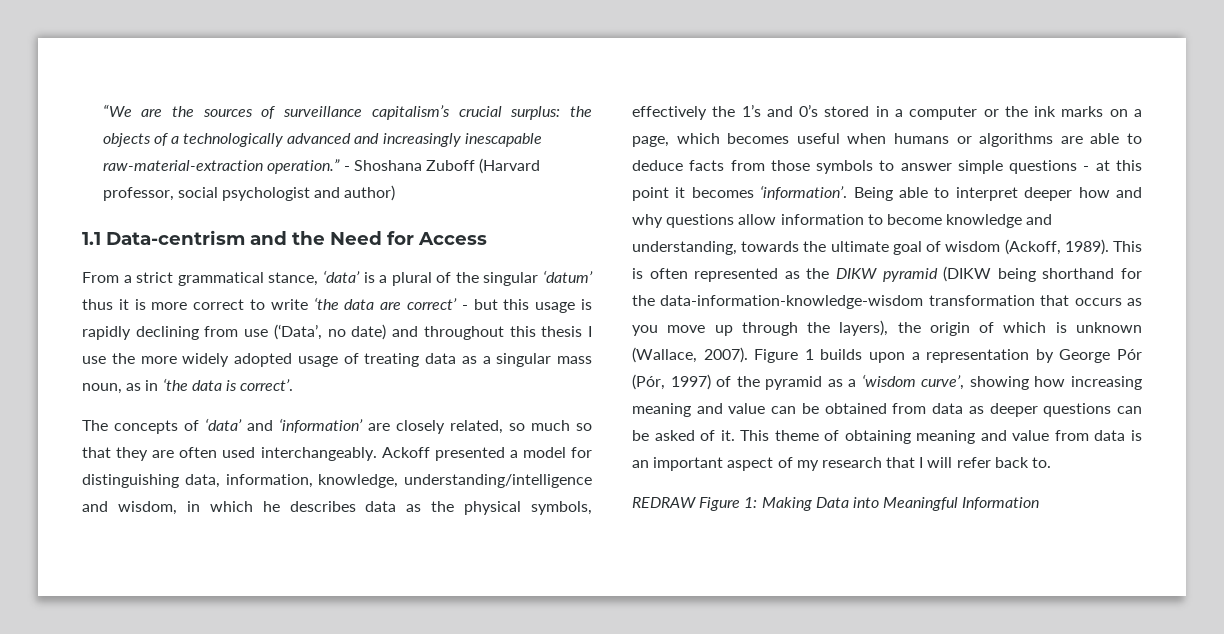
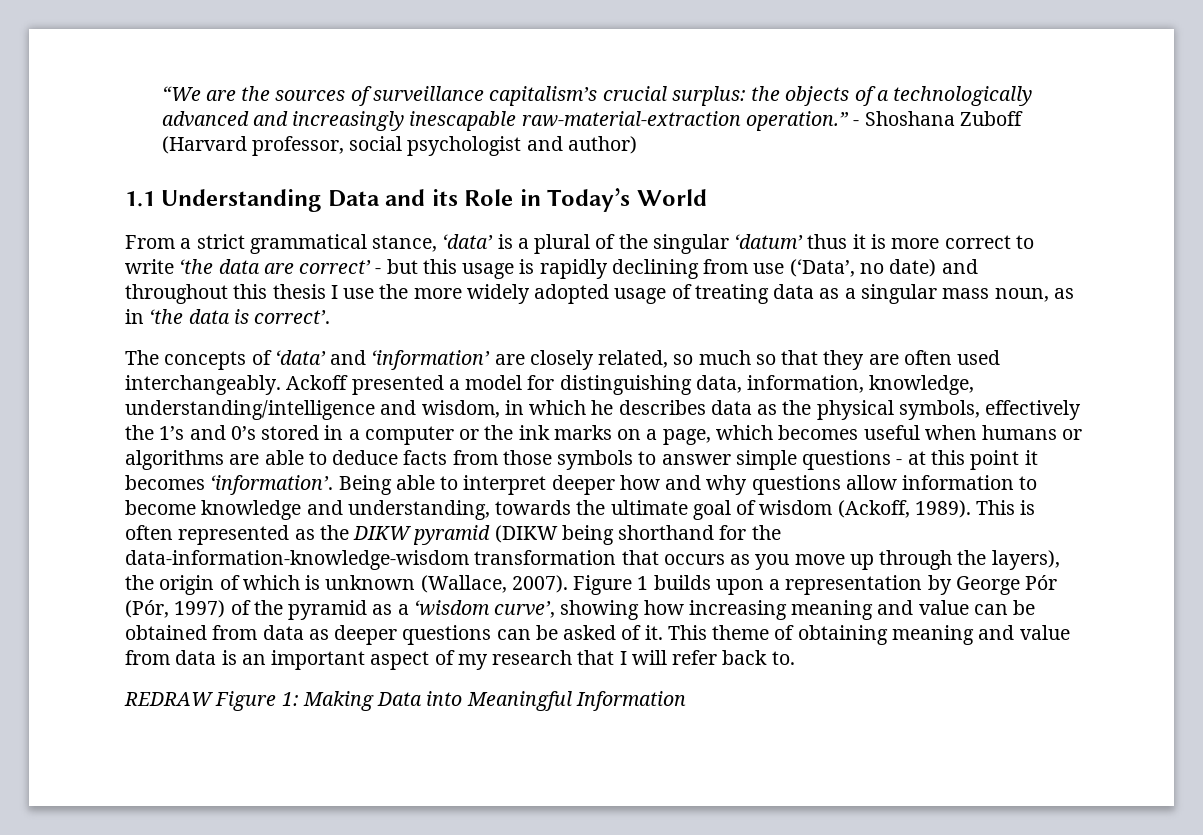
- 1.1 Data-centrism and the Need for Access
+ 1.1 Understanding Data and its Role in Today’s World

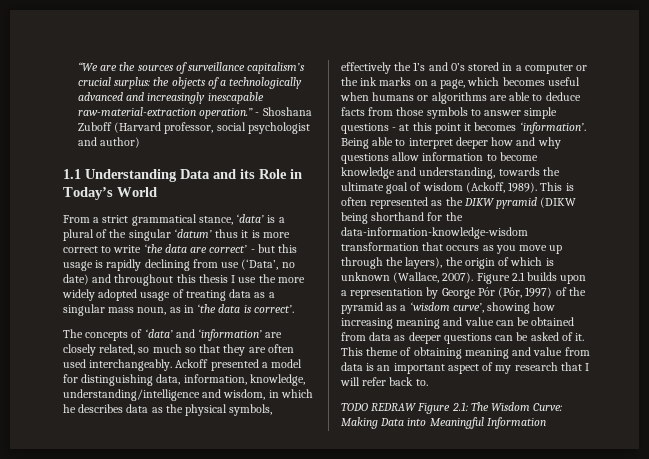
- Figure 1 builds upon a representation by George Pór (Pór, 1997) of the pyramid as a ‘wisdom curve’, showing how increasing meaning and value can be obtained from data as deeper questions can be asked of it.
+ Figure 2.1 builds upon a representation by George Pór (Pór, 1997) of the pyramid as a ‘wisdom curve’, showing how increasing meaning and value can be obtained from data as deeper questions can be asked of it.
- REDRAW Figure 1: Making Data into Meaningful Information
+ TODO REDRAW Figure 2.1: The Wisdom Curve: Making Data into Meaningful Information

